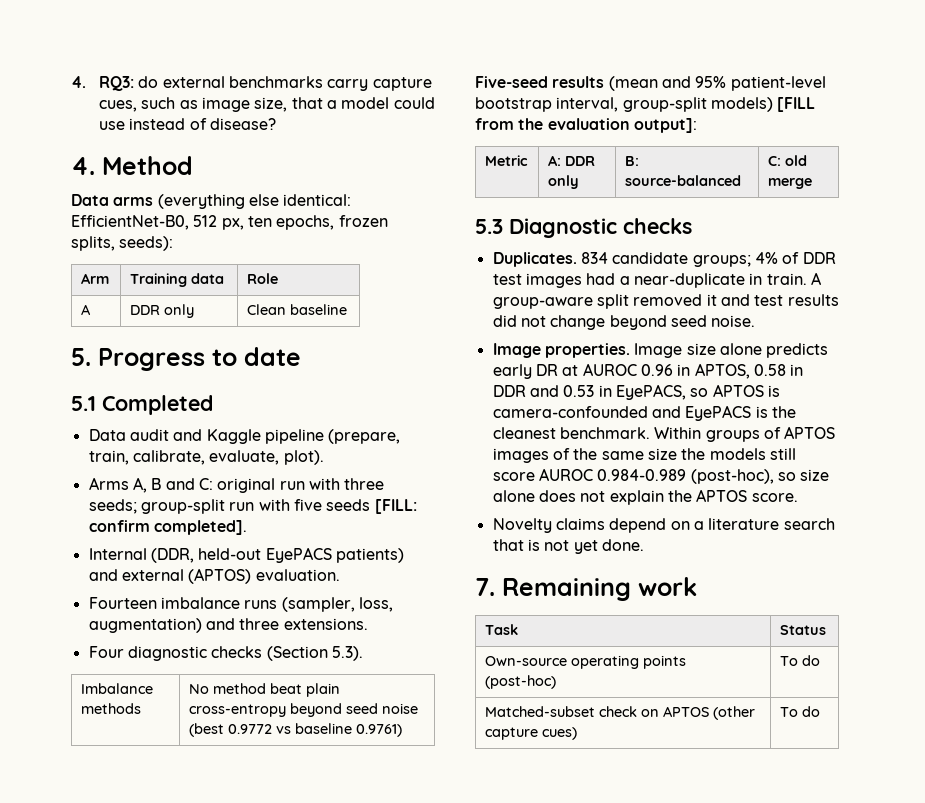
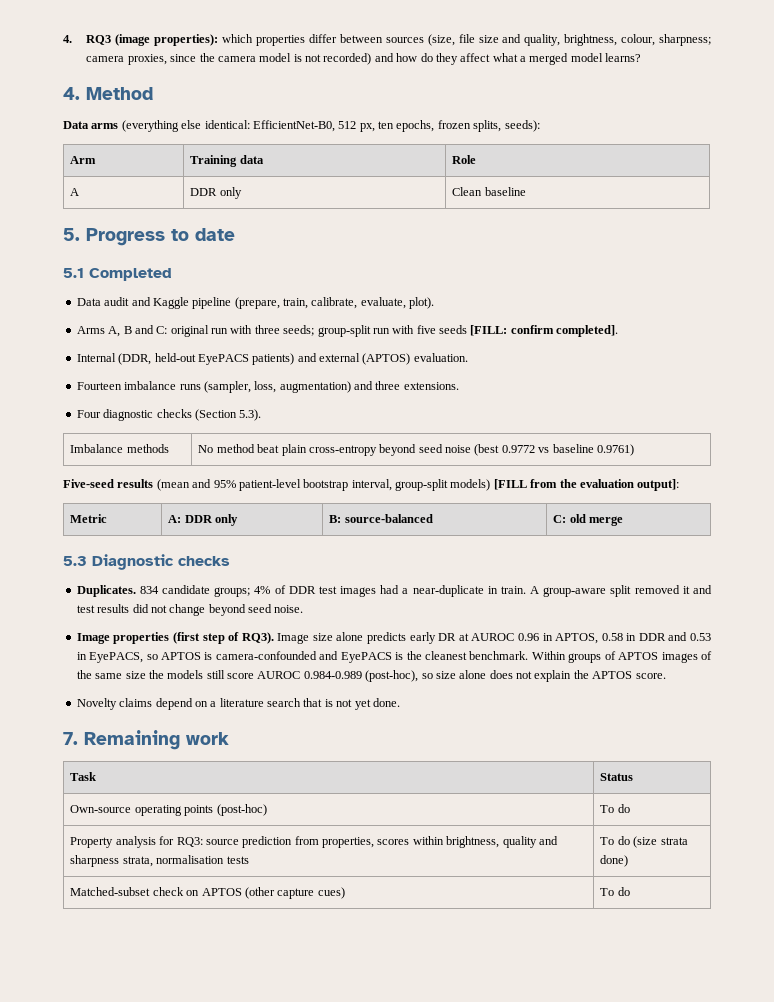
- 4. RQ3: do external benchmarks carry capture cues, such as image size, that a model could use instead of disease?
+ 4. RQ3 (image properties): which properties differ between sources (size, file size and quality, brightness, colour, sharpness; camera proxies, since the camera model is not recorded) and how do they affect what a merged model learns?
- Image properties.
+ Image properties (first step of RQ3).
+ Property analysis for RQ3: source prediction from properties, scores within brightness, quality and sharpness strata, normalisation tests | To do (size strata done)

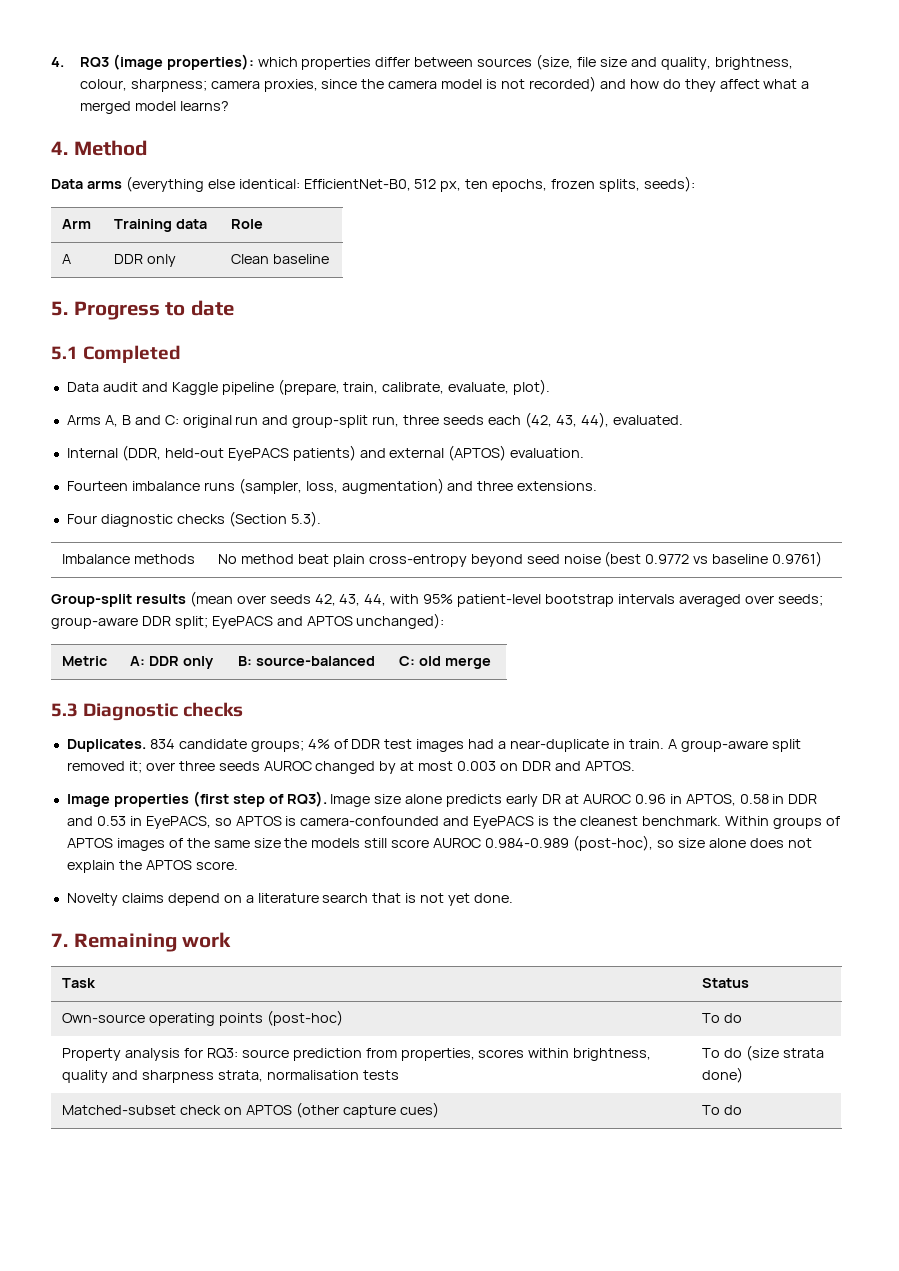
- Arms A, B and C: original run with three seeds; group-split run with five seeds [FILL: confirm completed].
+ Arms A, B and C: original run and group-split run, three seeds each (42, 43, 44), evaluated.
- Five-seed results (mean and 95% patient-level bootstrap interval, group-split models) [FILL from the evaluation output]:
+ Group-split results (mean over seeds 42, 43, 44, with 95% patient-level bootstrap intervals averaged over seeds; group-aware DDR split; EyePACS and APTOS unchanged):
- A group-aware split removed it and test results did not change beyond seed noise.
+ A group-aware split removed it; over three seeds AUROC changed by at most 0.003 on DDR and APTOS.

